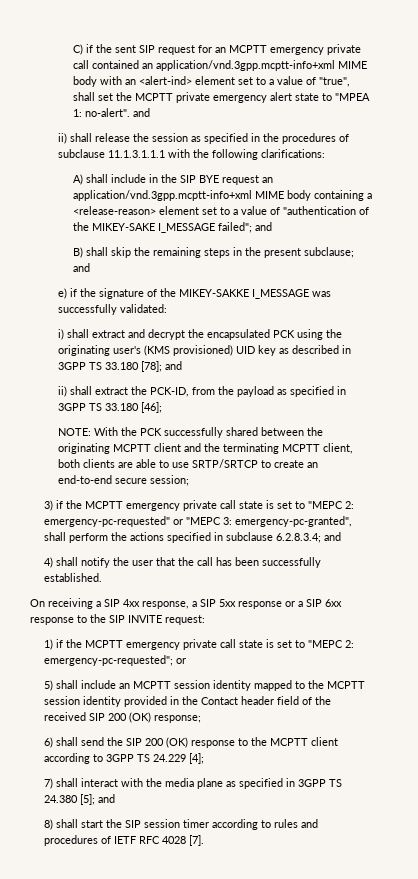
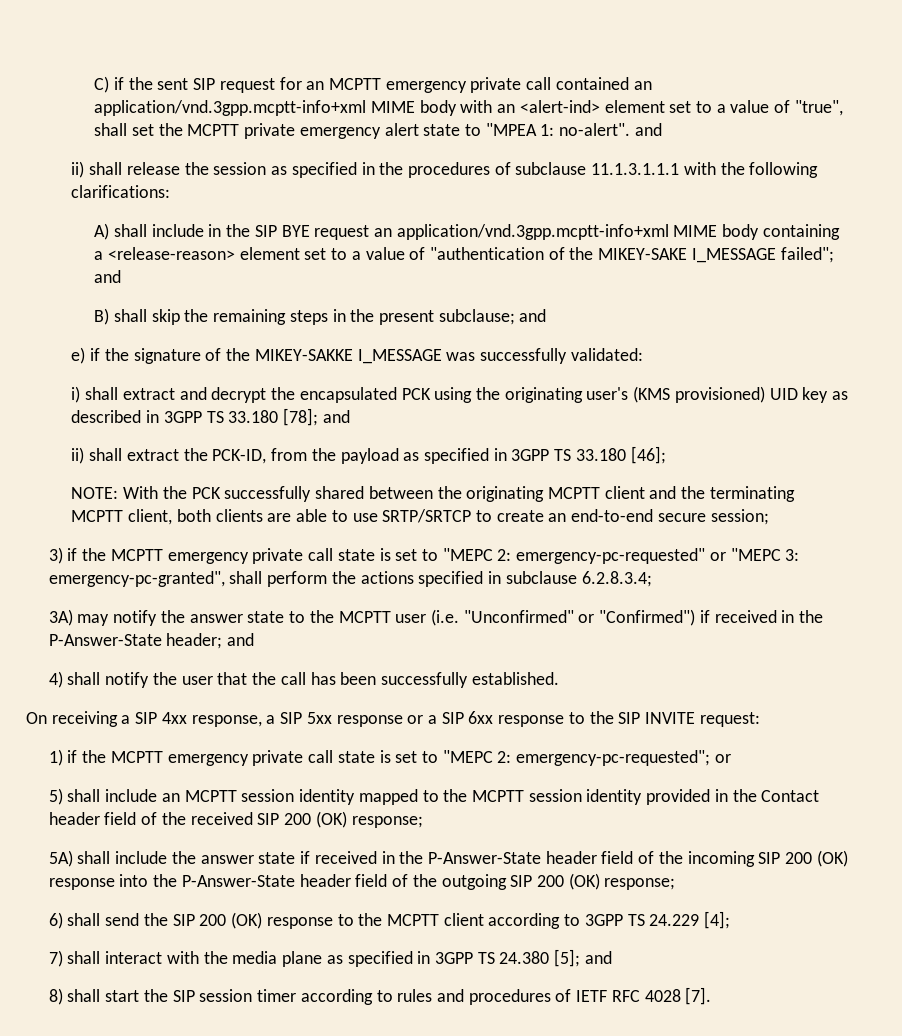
- 3) if the MCPTT emergency private call state is set to "MEPC 2: emergency-pc-requested" or "MEPC 3: emergency-pc-granted", shall perform the actions specified in subclause 6.2.8.3.4; and
+ 3) if the MCPTT emergency private call state is set to "MEPC 2: emergency-pc-requested" or "MEPC 3: emergency-pc-granted", shall perform the actions specified in subclause 6.2.8.3.4;
+ 3A) may notify the answer state to the MCPTT user (i.e. "Unconfirmed" or "Confirmed") if received in the P-Answer-State header; and
+ 5A) shall include the answer state if received in the P-Answer-State header field of the incoming SIP 200 (OK) response into the P-Answer-State header field of the outgoing SIP 200 (OK) response;

